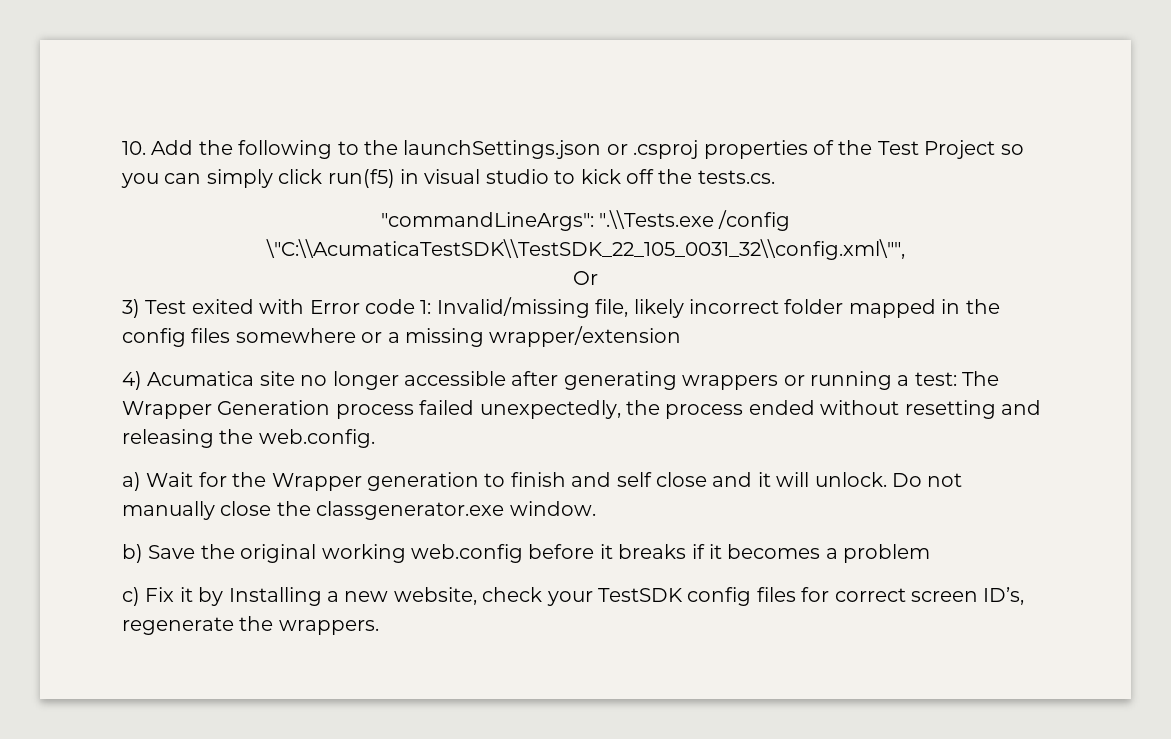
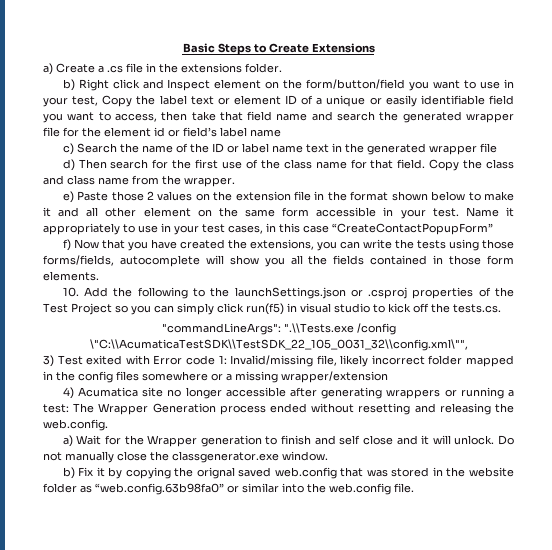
+ Basic Steps to Create Extensions
+ a) Create a .cs file in the extensions folder.
+ b) Right click and Inspect element on the form/button/field you want to use in your test, Copy the label text or element ID of a unique or easily identifiable field you want to access, then take that field name and search the generated wrapper file for the element id or field’s label name
+ c) Search the name of the ID or label name text in the generated wrapper file
+ d) Then search for the first use of the class name for that field. Copy the class and class name from the wrapper.
+ e) Paste those 2 values on the extension file in the format shown below to make it and all other element on the same form accessible in your test. Name it appropriately to use in your test cases, in this case “CreateContactPopupForm”
+ f) Now that you have created the extensions, you can write the tests using those forms/fields, autocomplete will show you all the fields contained in those form elements.
- Or
- 4) Acumatica site no longer accessible after generating wrappers or running a test: The Wrapper Generation process failed unexpectedly, the process ended without resetting and releasing the web.config.
+ 4) Acumatica site no longer accessible after generating wrappers or running a test: The Wrapper Generation process ended without resetting and releasing the web.config.
- b) Save the original working web.config before it breaks if it becomes a problem
- c) Fix it by Installing a new website, check your TestSDK config files for correct screen ID’s, regenerate the wrappers.
+ b) Fix it by copying the orignal saved web.config that was stored in the website folder as “web.config.63b98fa0” or similar into the web.config file.

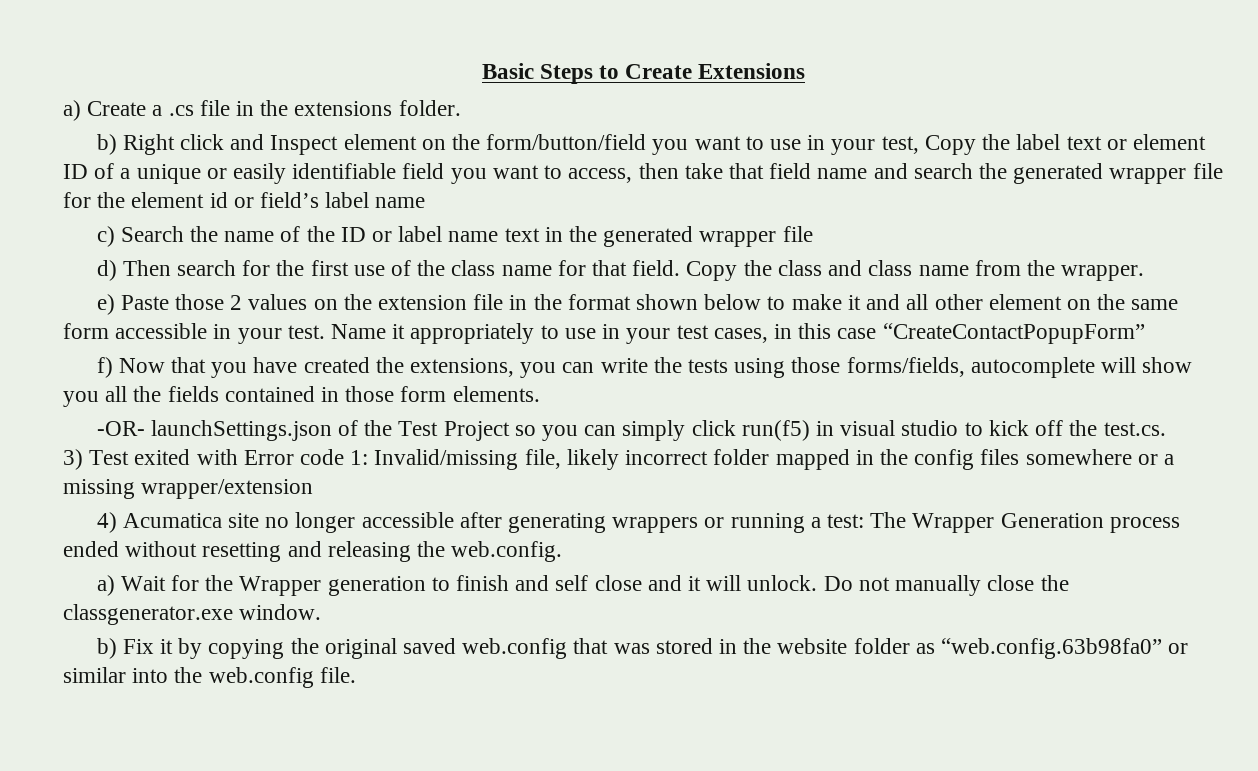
- 10. Add the following to the launchSettings.json or .csproj properties of the Test Project so you can simply click run(f5) in visual studio to kick off the tests.cs.
- "commandLineArgs": ".\\Tests.exe /config \"C:\\AcumaticaTestSDK\\TestSDK_22_105_0031_32\\config.xml\"",
+ -OR- launchSettings.json of the Test Project so you can simply click run(f5) in visual studio to kick off the test.cs.
- b) Fix it by copying the orignal saved web.config that was stored in the website folder as “web.config.63b98fa0” or similar into the web.config file.
+ b) Fix it by copying the original saved web.config that was stored in the website folder as “web.config.63b98fa0” or similar into the web.config file.

